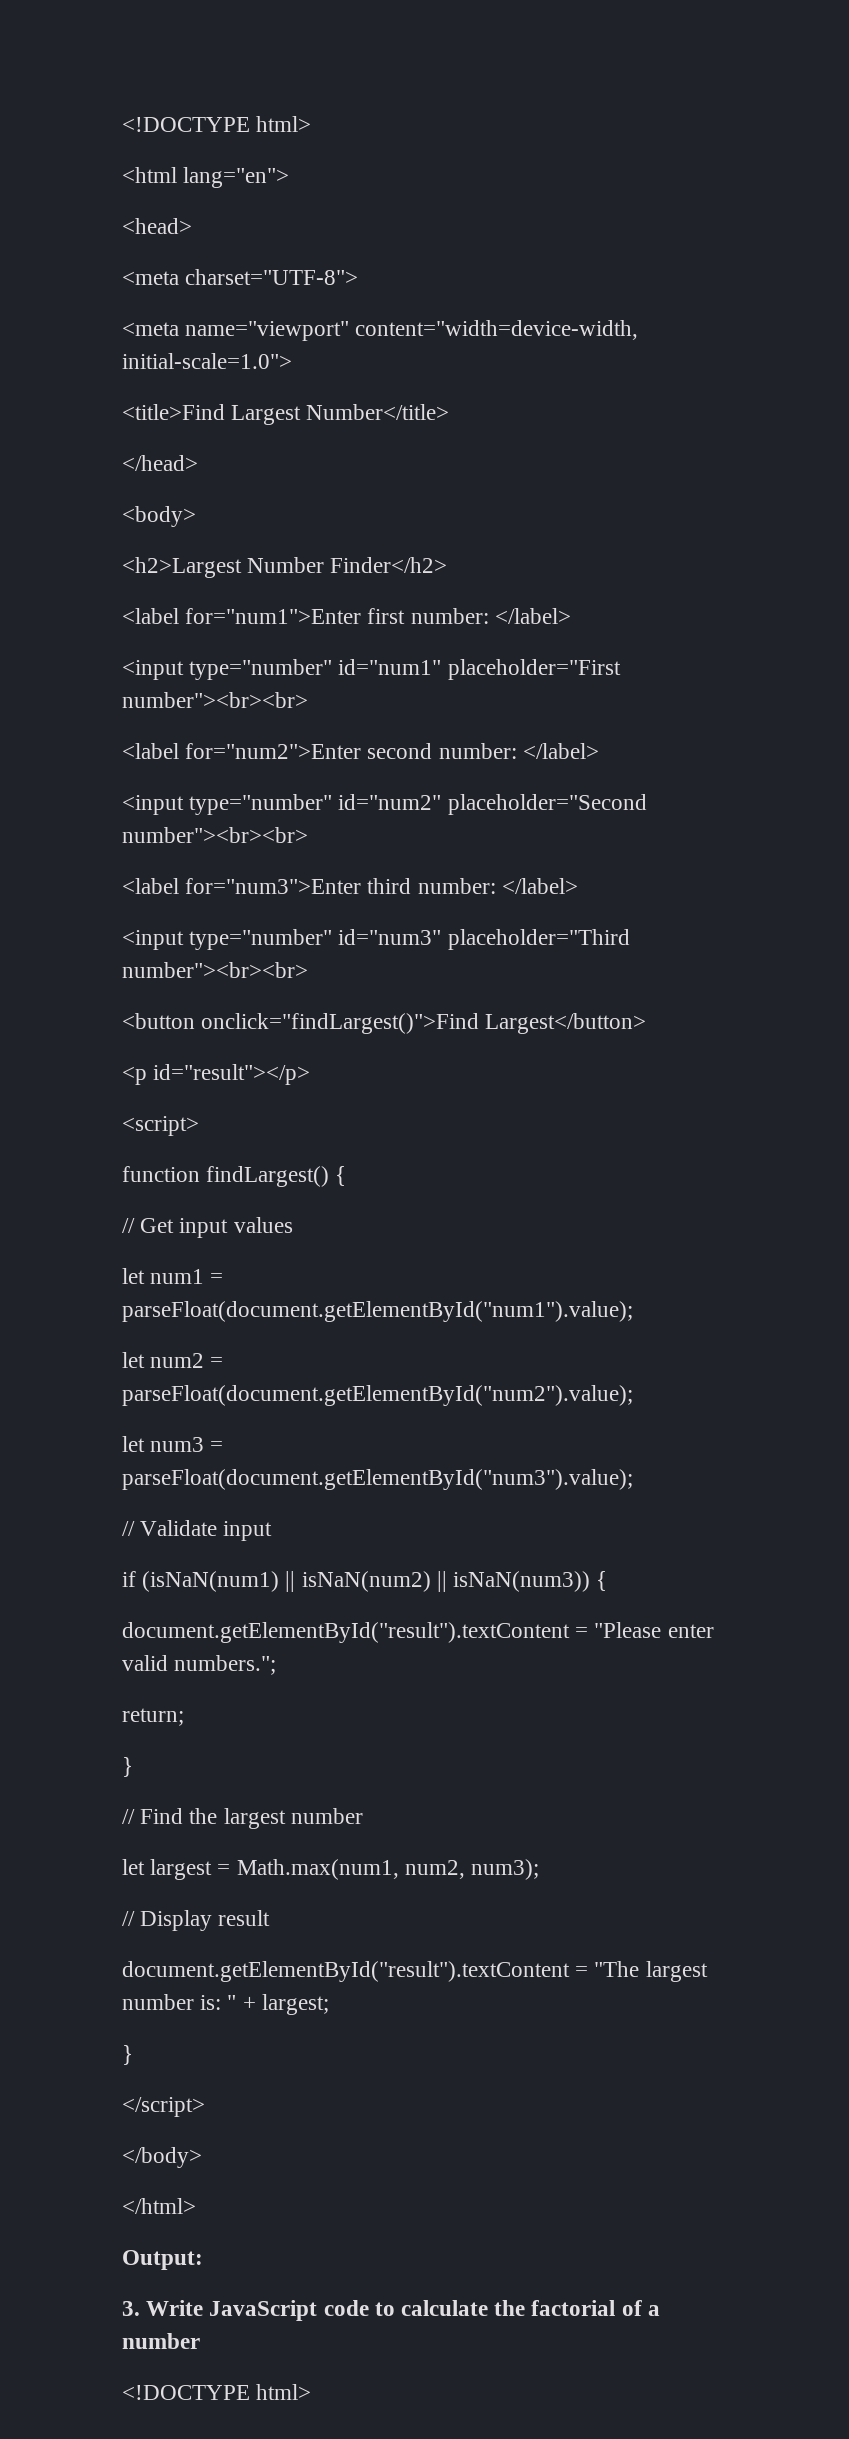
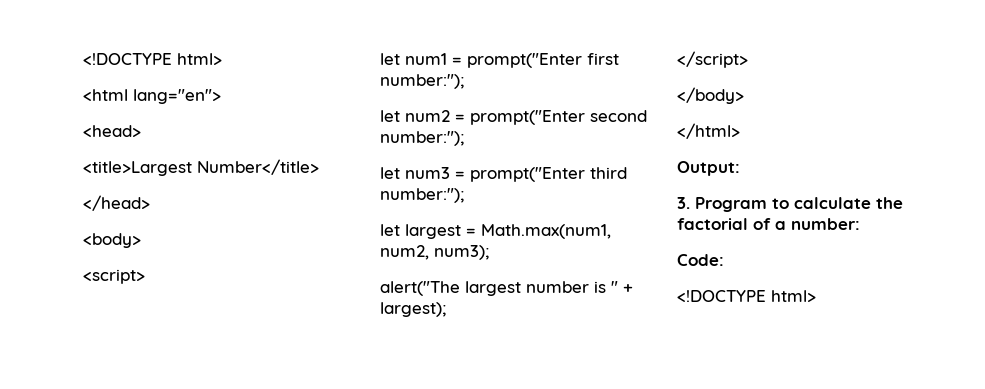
- <meta charset="UTF-8">
- <meta name="viewport" content="width=device-width, initial-scale=1.0">
- <title>Find Largest Number</title>
+ <title>Largest Number</title>
  </head>
  <body>
- <h2>Largest Number Finder</h2>
- <label for="num1">Enter first number: </label>
- <input type="number" id="num1" placeholder="First number"><br><br>
- <label for="num2">Enter second number: </label>
- <input type="number" id="num2" placeholder="Second number"><br><br>
- <label for="num3">Enter third number: </label>
- <input type="number" id="num3" placeholder="Third number"><br><br>
- <button onclick="findLargest()">Find Largest</button>
- <p id="result"></p>
  <script>
- function findLargest() {
- // Get input values
- let num1 = parseFloat(document.getElementById("num1").value);
+ let num1 = prompt("Enter first number:");
- let num2 = parseFloat(document.getElementById("num2").value);
+ let num2 = prompt("Enter second number:");
- let num3 = parseFloat(document.getElementById("num3").value);
- // Validate input
- if (isNaN(num1) || isNaN(num2) || isNaN(num3)) {
- document.getElementById("result").textContent = "Please enter valid numbers.";
- return;
- }
- // Find the largest number
+ let num3 = prompt("Enter third number:");
- // Display result
- document.getElementById("result").textContent = "The largest number is: " + largest;
- }
+ alert("The largest number is " + largest);
- 3. Write JavaScript code to calculate the factorial of a number
+ 3. Program to calculate the factorial of a number:
+ Code:

